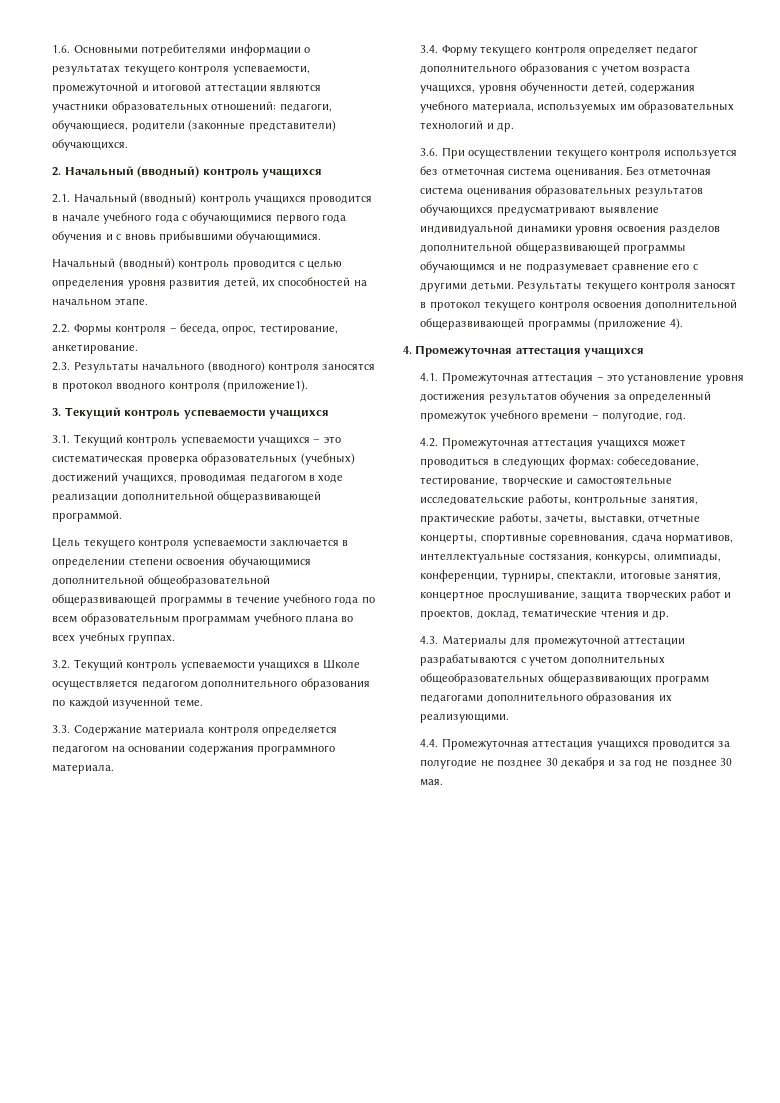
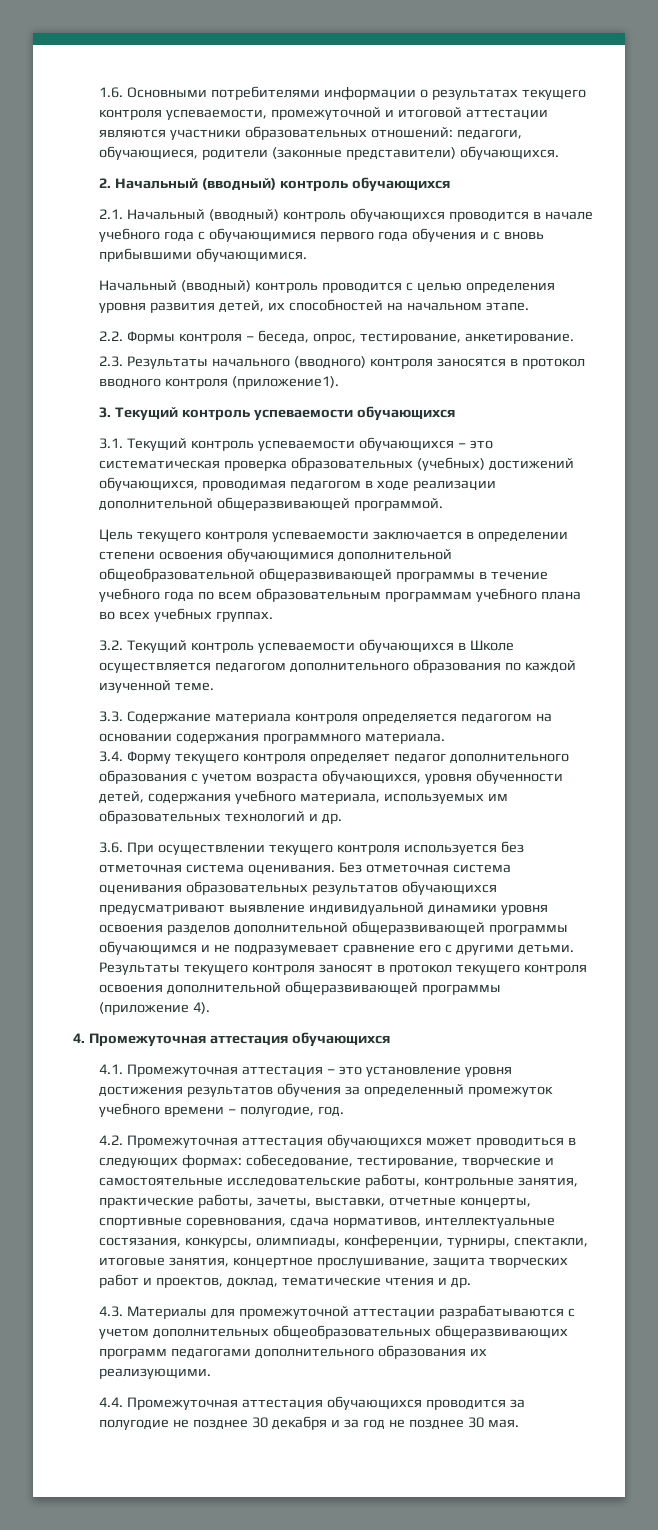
- 2. Начальный (вводный) контроль учащихся
+ 2. Начальный (вводный) контроль обучающихся
- 2.1. Начальный (вводный) контроль учащихся проводится в начале учебного года с обучающимися первого года обучения и с вновь прибывшими обучающимися.
+ 2.1. Начальный (вводный) контроль обучающихся проводится в начале учебного года с обучающимися первого года обучения и с вновь прибывшими обучающимися.
- 3. Текущий контроль успеваемости учащихся
+ 3. Текущий контроль успеваемости обучающихся
- 3.1. Текущий контроль успеваемости учащихся – это систематическая проверка образовательных (учебных) достижений учащихся, проводимая педагогом в ходе реализации дополнительной общеразвивающей программой.
+ 3.1. Текущий контроль успеваемости обучающихся – это систематическая проверка образовательных (учебных) достижений обучающихся, проводимая педагогом в ходе реализации дополнительной общеразвивающей программой.
- 3.2. Текущий контроль успеваемости учащихся в Школе осуществляется педагогом дополнительного образования по каждой изученной теме.
+ 3.2. Текущий контроль успеваемости обучающихся в Школе осуществляется педагогом дополнительного образования по каждой изученной теме.
- 3.4. Форму текущего контроля определяет педагог дополнительного образования с учетом возраста учащихся, уровня обученности детей, содержания учебного материала, используемых им образовательных технологий и др.
+ 3.4. Форму текущего контроля определяет педагог дополнительного образования с учетом возраста обучающихся, уровня обученности детей, содержания учебного материала, используемых им образовательных технологий и др.
- 4. Промежуточная аттестация учащихся
+ 4. Промежуточная аттестация обучающихся
- 4.2. Промежуточная аттестация учащихся может проводиться в следующих формах: собеседование, тестирование, творческие и самостоятельные исследовательские работы, контрольные занятия, практические работы, зачеты, выставки, отчетные концерты, спортивные соревнования, сдача нормативов, интеллектуальные состязания, конкурсы, олимпиады, конференции, турниры, спектакли, итоговые занятия, концертное прослушивание, защита творческих работ и проектов, доклад, тематические чтения и др.
+ 4.2. Промежуточная аттестация обучающихся может проводиться в следующих формах: собеседование, тестирование, творческие и самостоятельные исследовательские работы, контрольные занятия, практические работы, зачеты, выставки, отчетные концерты, спортивные соревнования, сдача нормативов, интеллектуальные состязания, конкурсы, олимпиады, конференции, турниры, спектакли, итоговые занятия, концертное прослушивание, защита творческих работ и проектов, доклад, тематические чтения и др.
- 4.4. Промежуточная аттестация учащихся проводится за полугодие не позднее 30 декабря и за год не позднее 30 мая.
+ 4.4. Промежуточная аттестация обучающихся проводится за полугодие не позднее 30 декабря и за год не позднее 30 мая.

